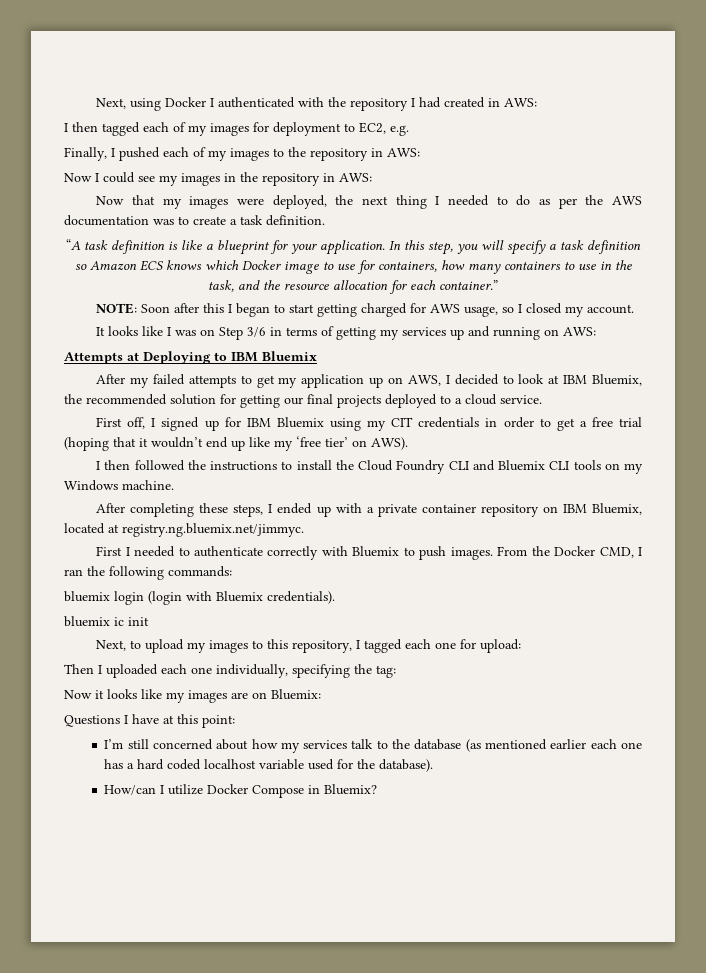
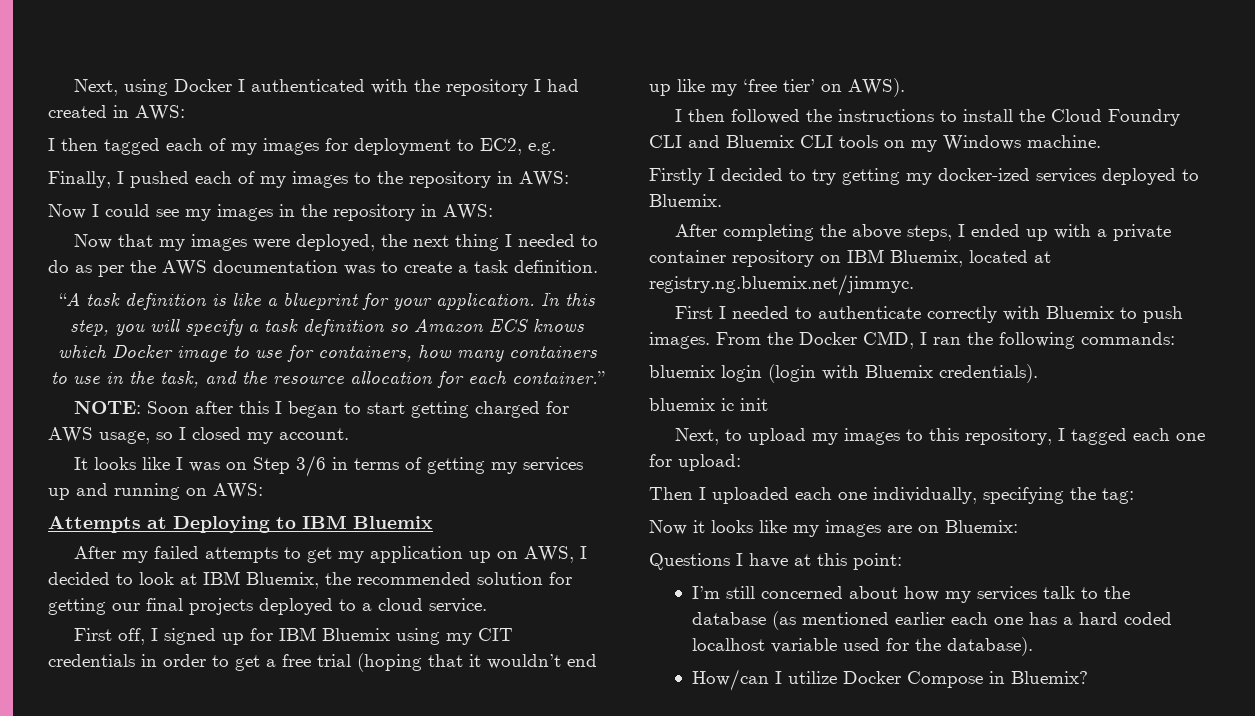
+ Firstly I decided to try getting my docker-ized services deployed to Bluemix.
- After completing these steps, I ended up with a private container repository on IBM Bluemix, located at registry.ng.bluemix.net/jimmyc.
+ After completing the above steps, I ended up with a private container repository on IBM Bluemix, located at registry.ng.bluemix.net/jimmyc.

